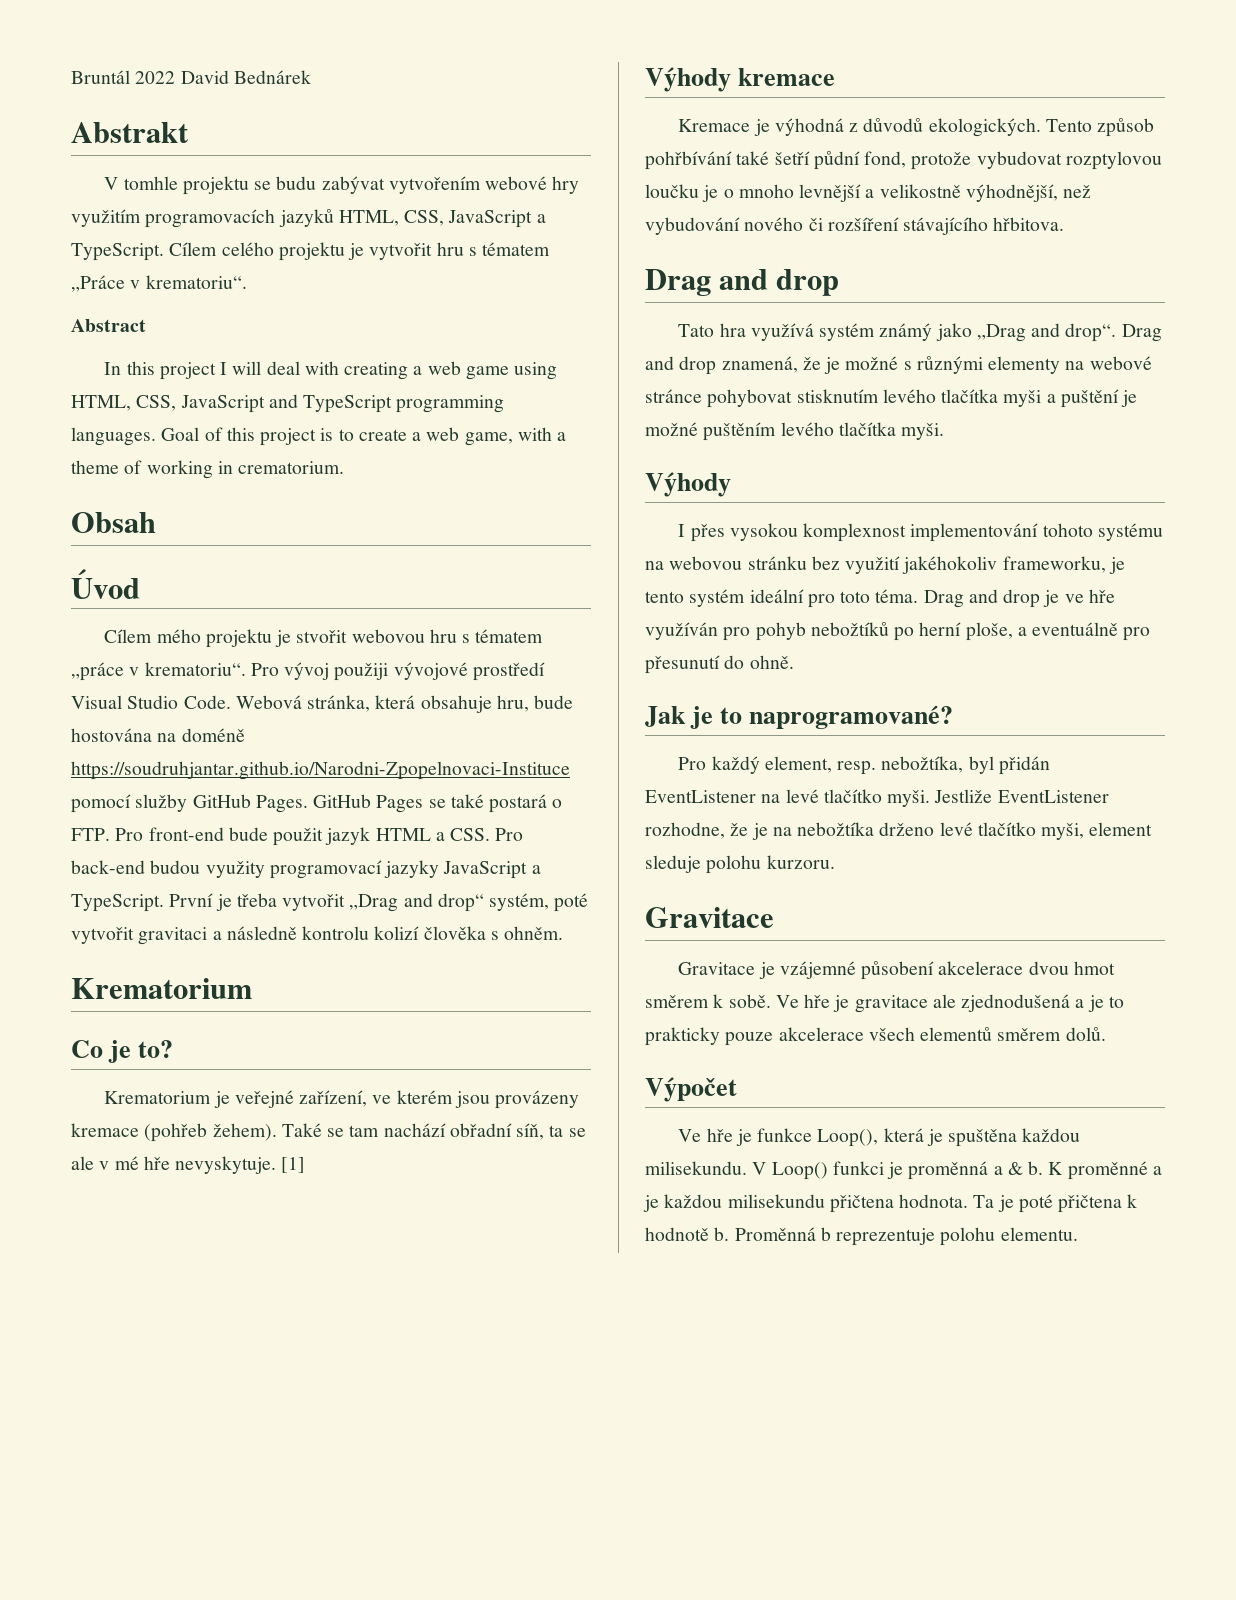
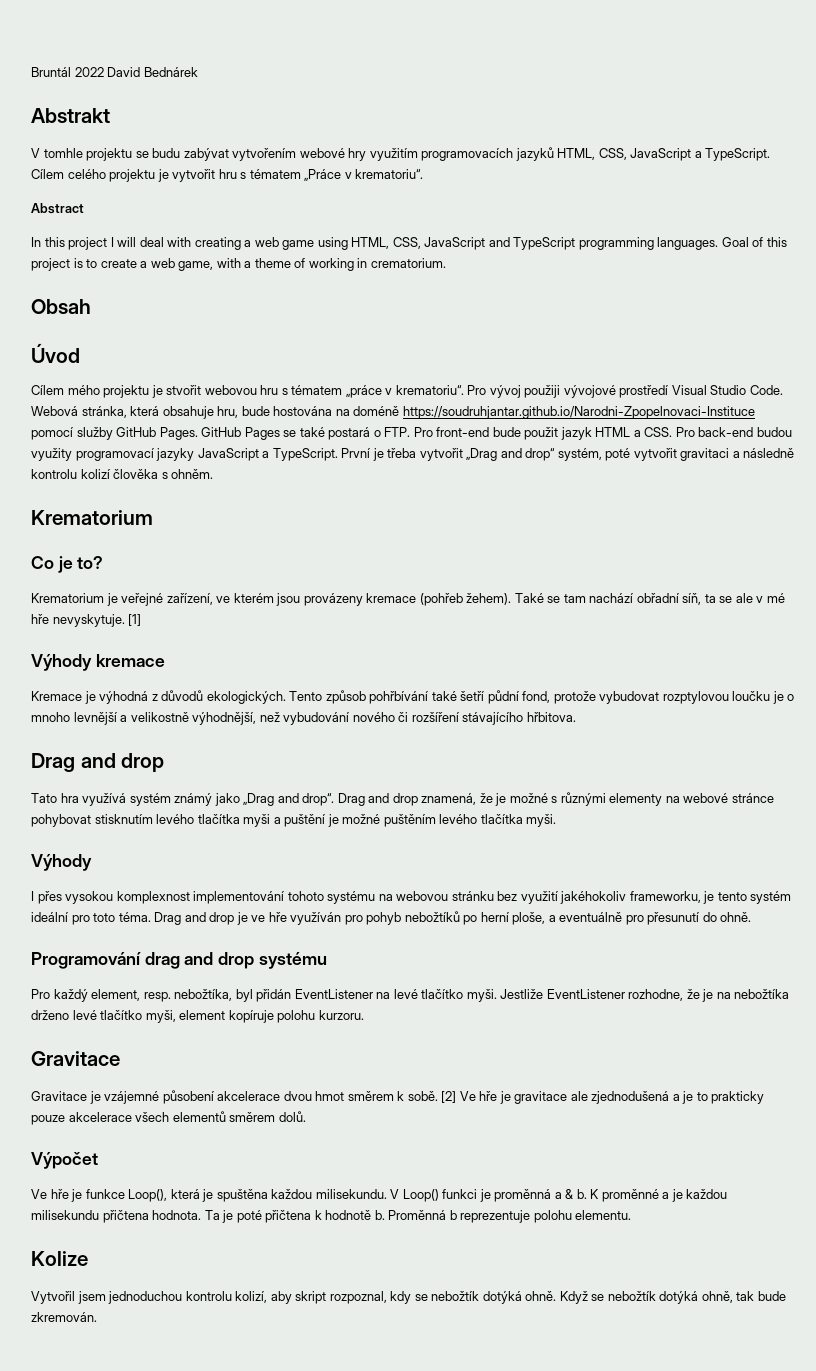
- Jak je to naprogramované?
+ Programování drag and drop systému
- Jestliže EventListener rozhodne, že je na nebožtíka drženo levé tlačítko myši, element sleduje polohu kurzoru.
+ Jestliže EventListener rozhodne, že je na nebožtíka drženo levé tlačítko myši, element kopíruje polohu kurzoru.
- Ve hře je gravitace ale zjednodušená a je to prakticky pouze akcelerace všech elementů směrem dolů.
+ [2] Ve hře je gravitace ale zjednodušená a je to prakticky pouze akcelerace všech elementů směrem dolů.
+ Kolize
+ Vytvořil jsem jednoduchou kontrolu kolizí, aby skript rozpoznal, kdy se nebožtík dotýká ohně. Když se nebožtík dotýká ohně, tak bude zkremován.

